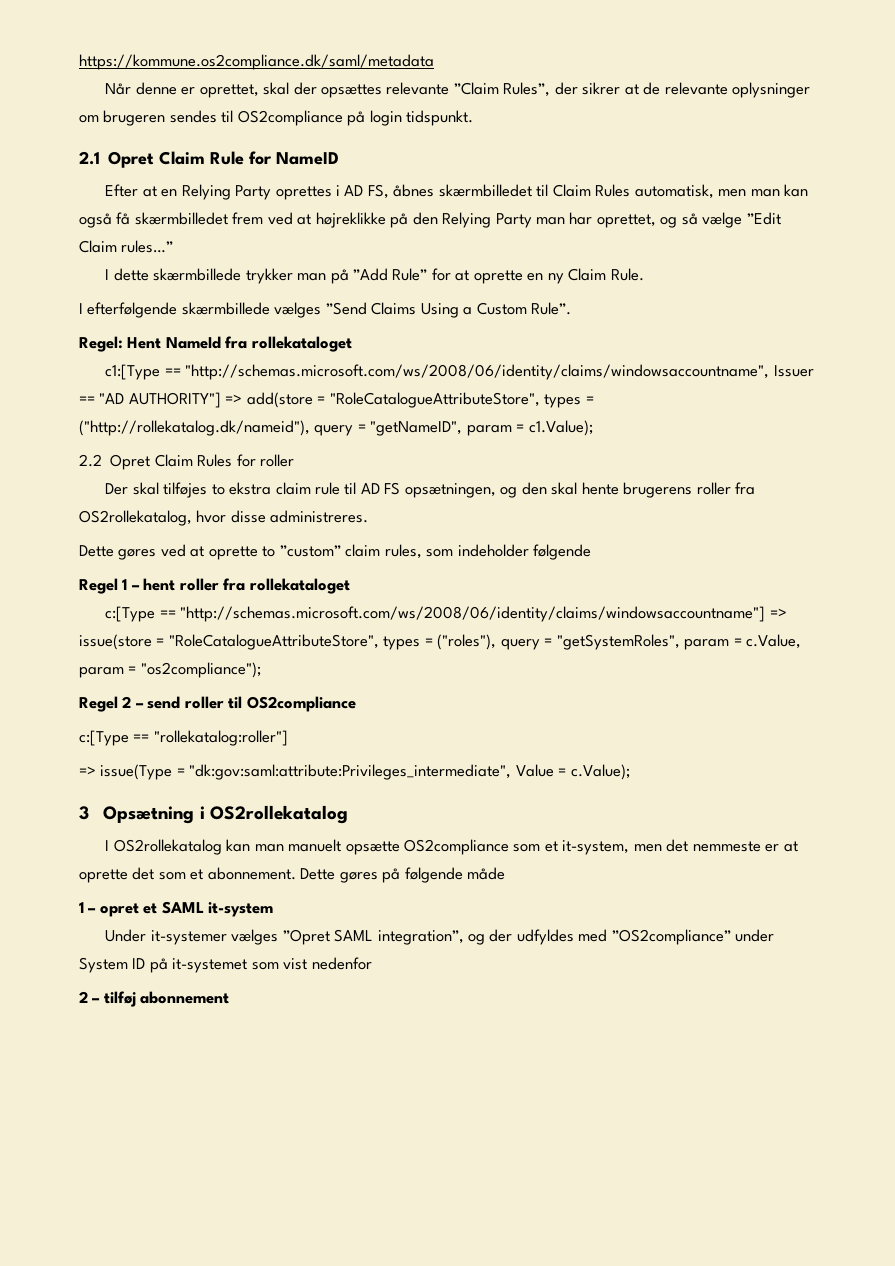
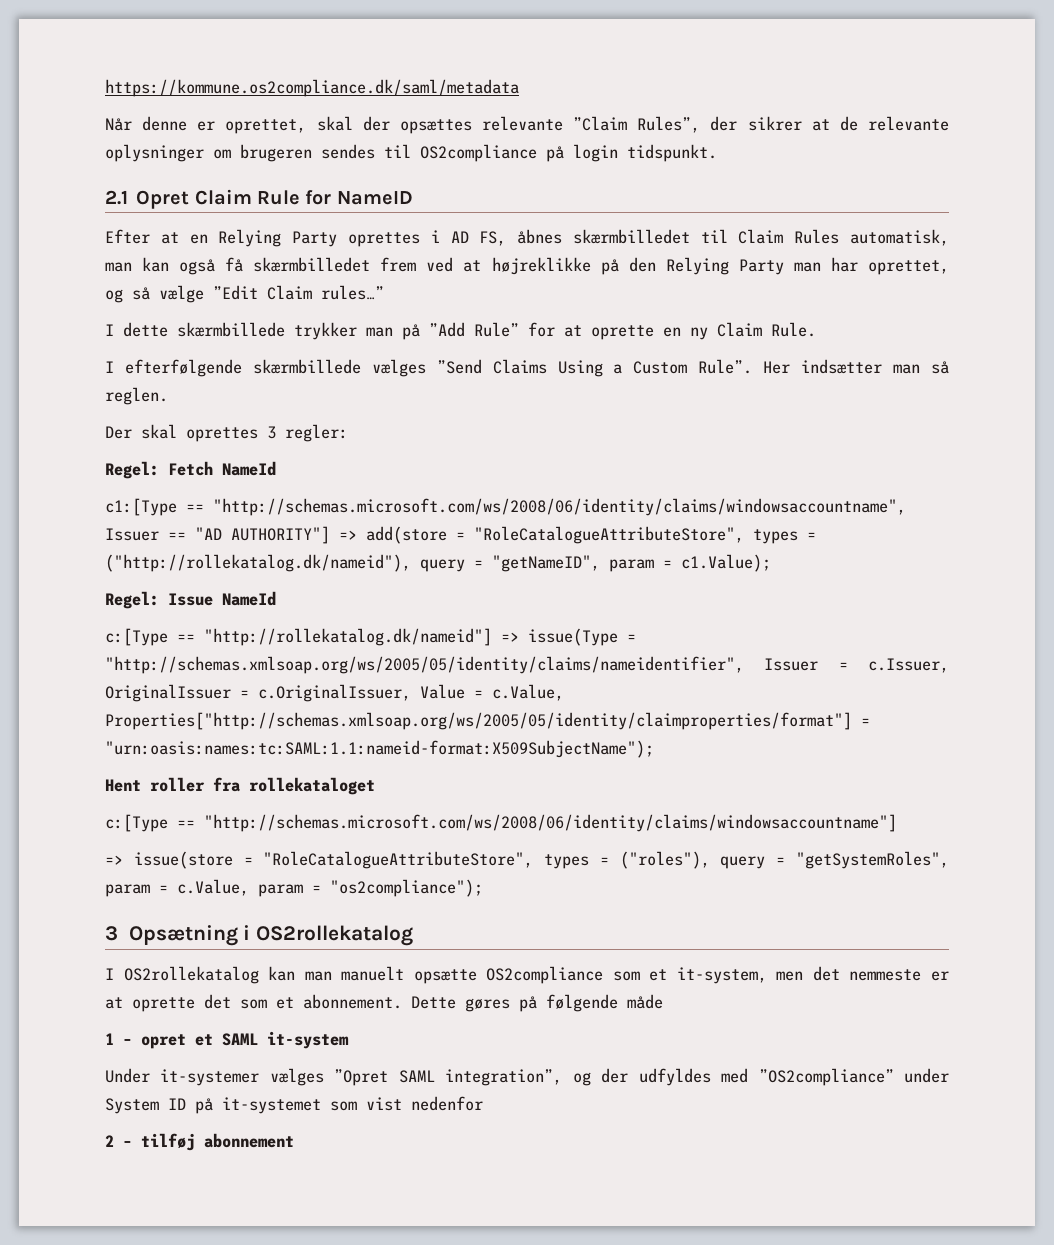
- Efter at en Relying Party oprettes i AD FS, åbnes skærmbilledet til Claim Rules automatisk, men man kan også få skærmbilledet frem ved at højreklikke på den Relying Party man har oprettet, og så vælge ”Edit Claim rules…”
+ Efter at en Relying Party oprettes i AD FS, åbnes skærmbilledet til Claim Rules automatisk, man kan også få skærmbilledet frem ved at højreklikke på den Relying Party man har oprettet, og så vælge ”Edit Claim rules…”
- I efterfølgende skærmbillede vælges ”Send Claims Using a Custom Rule”.
- Regel: Hent NameId fra rollekataloget
+ I efterfølgende skærmbillede vælges ”Send Claims Using a Custom Rule”. Her indsætter man så reglen.
+ Der skal oprettes 3 regler:
+ Regel: Fetch NameId
- 2.2 Opret Claim Rules for roller
- Der skal tilføjes to ekstra claim rule til AD FS opsætningen, og den skal hente brugerens roller fra OS2rollekatalog, hvor disse administreres.
- Dette gøres ved at oprette to ”custom” claim rules, som indeholder følgende
- Regel 1 – hent roller fra rollekataloget
+ Regel: Issue NameId
+ c:[Type == "http://rollekatalog.dk/nameid"] => issue(Type = "http://schemas.xmlsoap.org/ws/2005/05/identity/claims/nameidentifier", Issuer = c.Issuer, OriginalIssuer = c.OriginalIssuer, Value = c.Value, Properties["http://schemas.xmlsoap.org/ws/2005/05/identity/claimproperties/format"] = "urn:oasis:names:tc:SAML:1.1:nameid-format:X509SubjectName");
+ Hent roller fra rollekataloget
- c:[Type == "http://schemas.microsoft.com/ws/2008/06/identity/claims/windowsaccountname"] => issue(store = "RoleCatalogueAttributeStore", types = ("roles"), query = "getSystemRoles", param = c.Value, param = "os2compliance");
+ c:[Type == "http://schemas.microsoft.com/ws/2008/06/identity/claims/windowsaccountname"]
+ => issue(store = "RoleCatalogueAttributeStore", types = ("roles"), query = "getSystemRoles", param = c.Value, param = "os2compliance");
- Regel 2 – send roller til OS2compliance
- c:[Type == "rollekatalog:roller"]
- => issue(Type = "dk:gov:saml:attribute:Privileges_intermediate", Value = c.Value);

